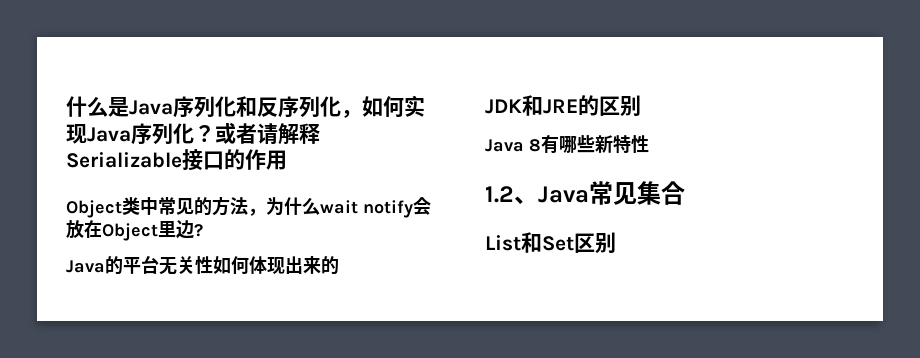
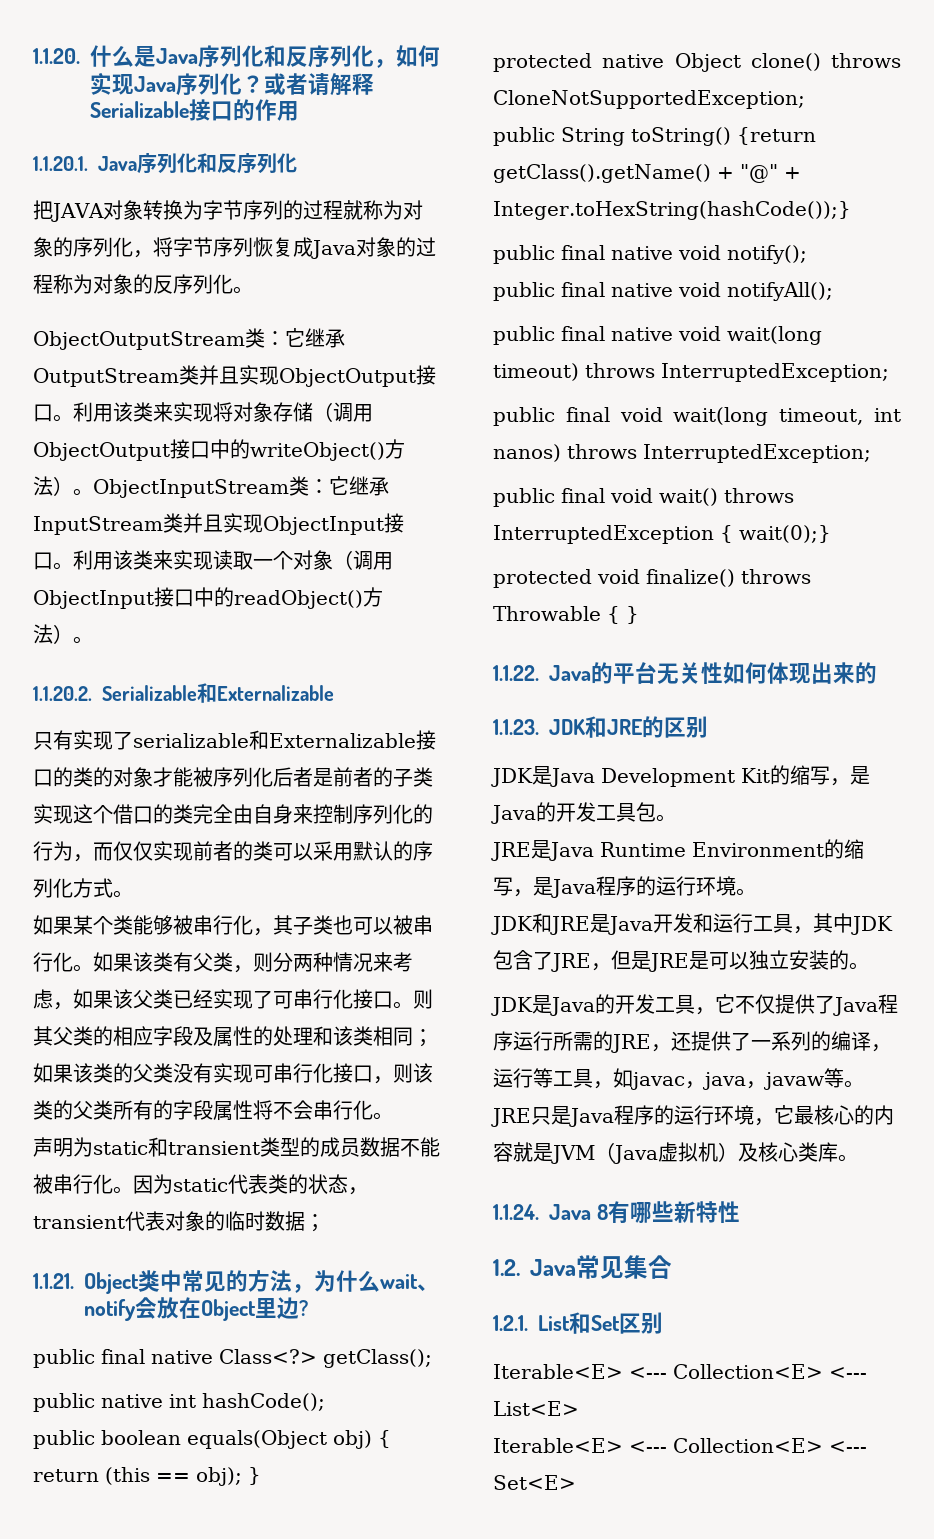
- 什么是Java序列化和反序列化，如何实现Java序列化？
+ 1.1.20.什么是Java序列化和反序列化，如何实现Java序列化？
- Object类中常见的方法，为什么wait notify会放在Object里边?
+ 1.1.20.1. Java序列化和反序列化
+ 把JAVA对象转换为字节序列的过程就称为对象的序列化，将字节序列恢复成Java对象的过程称为对象的反序列化。
+ ObjectOutputStream类：它继承OutputStream类并且实现ObjectOutput接口。利用该类来实现将对象存储（调用ObjectOutput接口中的writeObject()方法）。ObjectInputStream类：它继承InputStream类并且实现ObjectInput接口。利用该类来实现读取一个对象（调用ObjectInput接口中的readObject()方法）。
+ 1.1.20.2. Serializable和Externalizable
+ 只有实现了serializable和Externalizable接口的类的对象才能被序列化后者是前者的子类实现这个借口的类完全由自身来控制序列化的行为，而仅仅实现前者的类可以采用默认的序列化方式。
+ 如果某个类能够被串行化，其子类也可以被串行化。如果该类有父类，则分两种情况来考虑，如果该父类已经实现了可串行化接口。则其父类的相应字段及属性的处理和该类相同；如果该类的父类没有实现可串行化接口，则该类的父类所有的字段属性将不会串行化。
+ 声明为static和transient类型的成员数据不能被串行化。因为static代表类的状态，transient代表对象的临时数据；
+ 1.1.21. Object类中常见的方法，为什么wait、notify会放在Object里边?
- Java的平台无关性如何体现出来的
+ public final native Class<?> getClass();
+ public native int hashCode();
+ public boolean equals(Object obj) { return (this == obj); }
+ protected native Object clone() throws CloneNotSupportedException;
+ public String toString() {return getClass().getName() + "@" + Integer.toHexString(hashCode());}
+ public final native void notify();
+ public final native void notifyAll();
+ public final native void wait(long timeout) throws InterruptedException;
+ public final void wait(long timeout, int nanos) throws InterruptedException;
+ public final void wait() throws InterruptedException { wait(0);}
+ protected void finalize() throws Throwable { }
+ 1.1.22. Java的平台无关性如何体现出来的
- JDK和JRE的区别
+ 1.1.23. JDK和JRE的区别
- Java 8有哪些新特性
+ JDK是Java Development Kit的缩写，是Java的开发工具包。
+ JRE是Java Runtime Environment的缩写，是Java程序的运行环境。
+ JDK和JRE是Java开发和运行工具，其中JDK包含了JRE，但是JRE是可以独立安装的。
+ JDK是Java的开发工具，它不仅提供了Java程序运行所需的JRE，还提供了一系列的编译，运行等工具，如javac，java，javaw等。JRE只是Java程序的运行环境，它最核心的内容就是JVM（Java虚拟机）及核心类库。
+ 1.1.24. Java 8有哪些新特性
- 1.2、Java常见集合
+ 1.2. Java常见集合
- List和Set区别
+ 1.2.1. List和Set区别
+ Iterable<E> <--- Collection<E> <--- List<E>
+ Iterable<E> <--- Collection<E> <--- Set<E>

